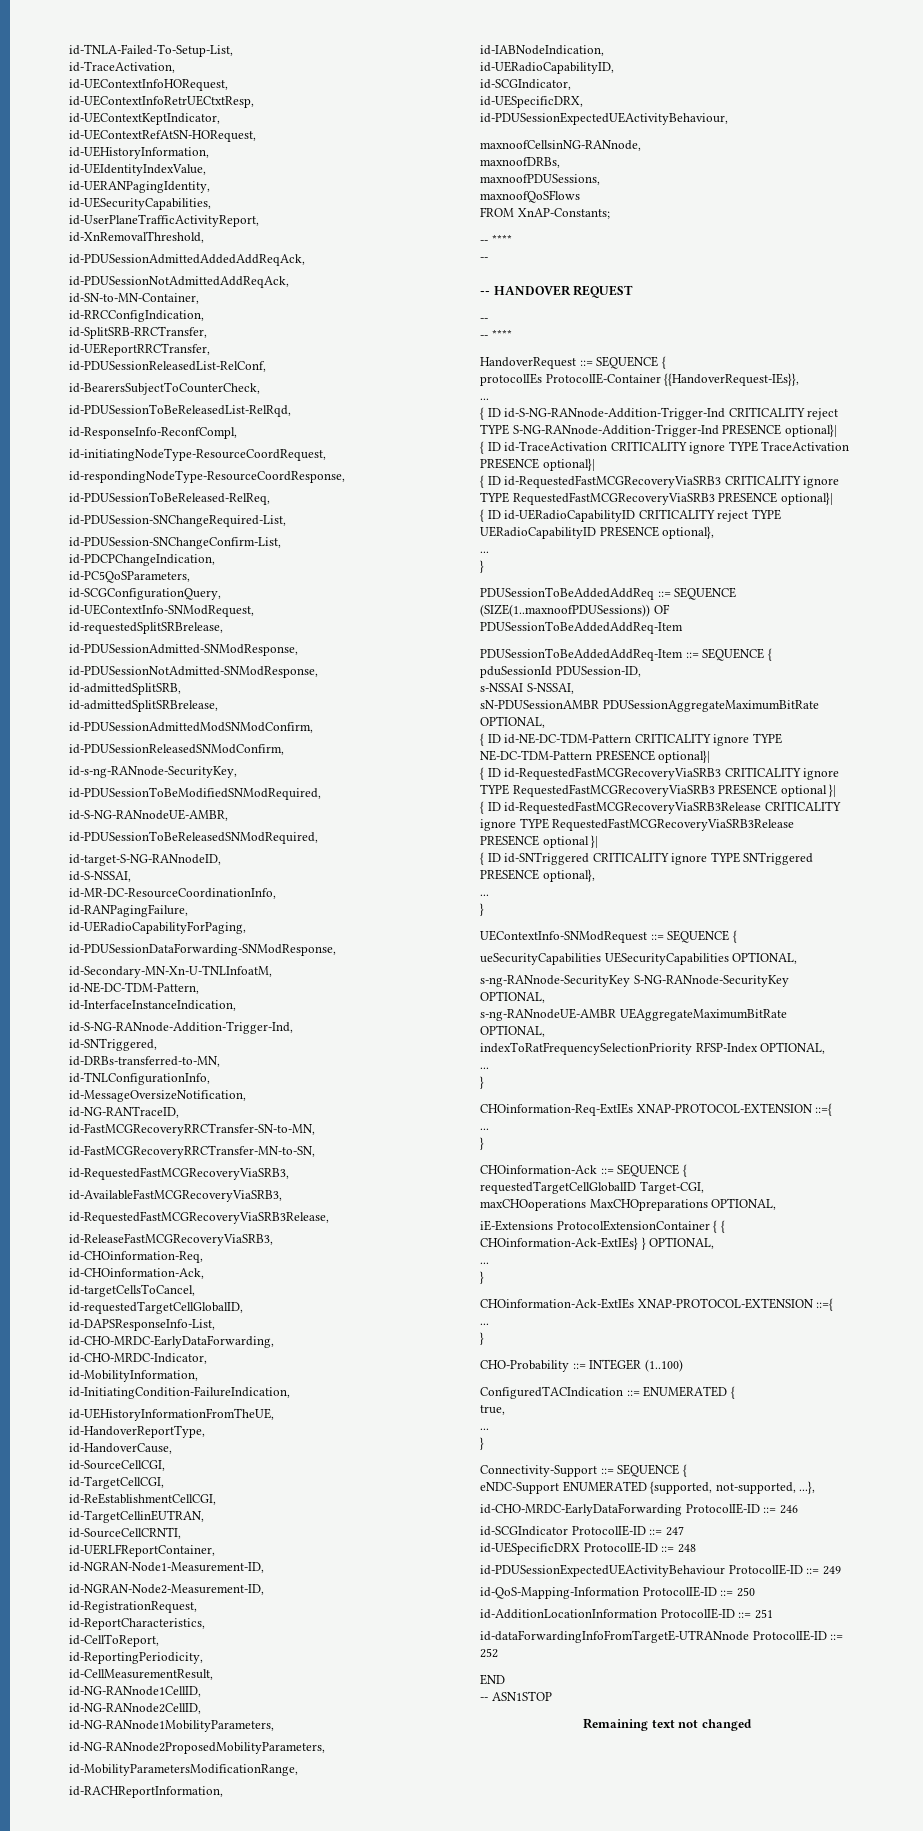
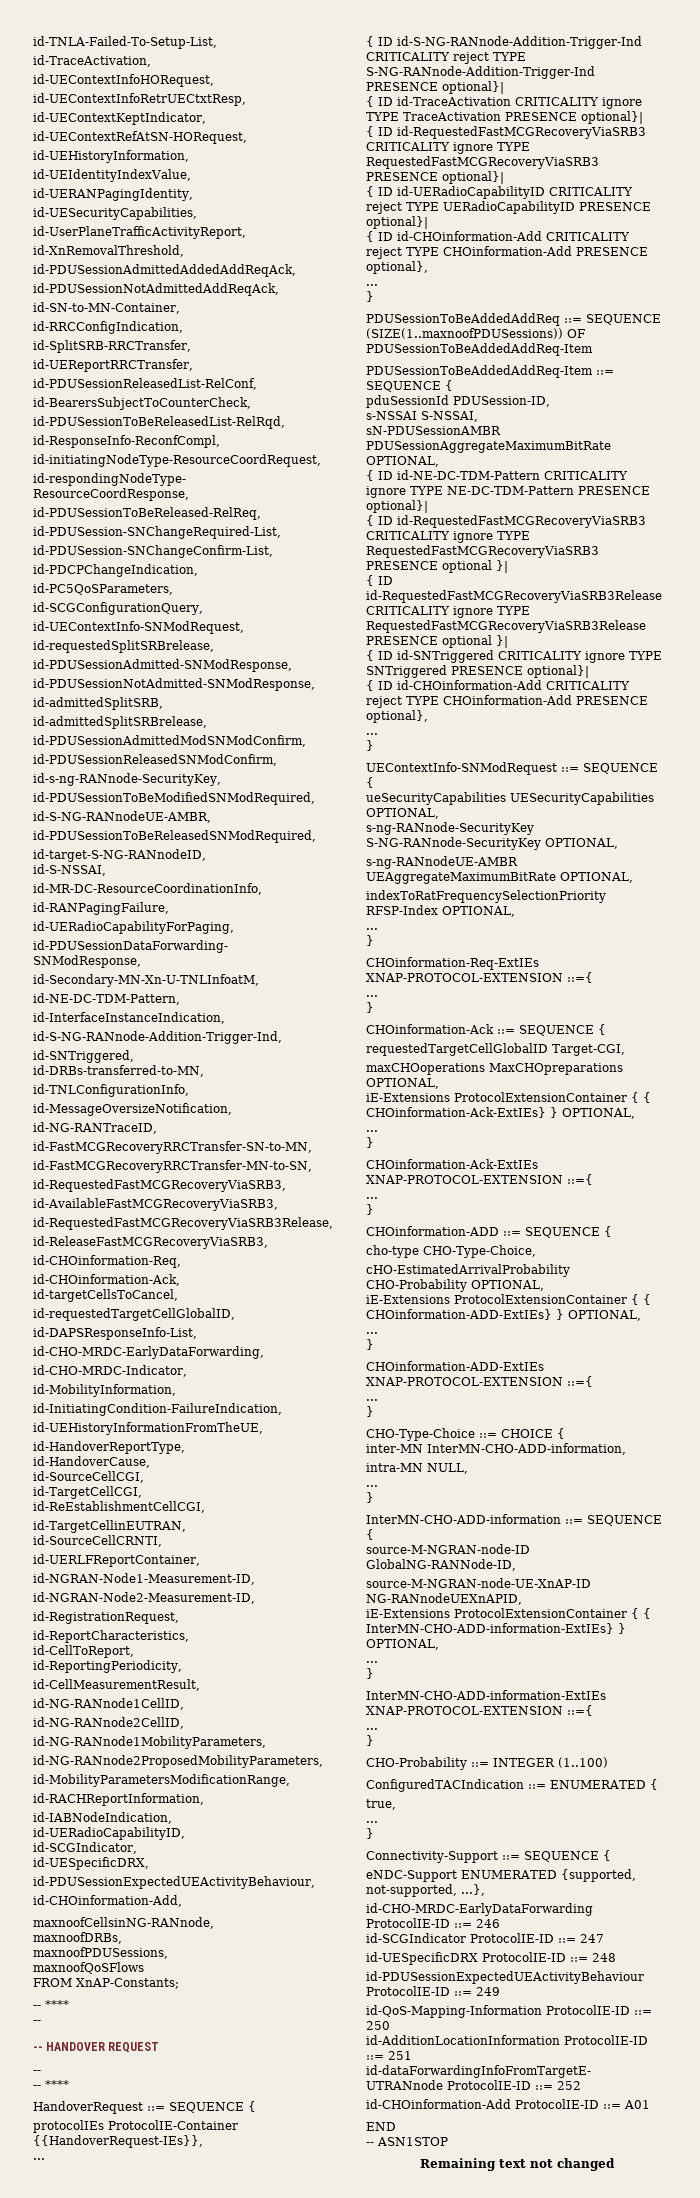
+ id-CHOinformation-Add,
- { ID id-UERadioCapabilityID CRITICALITY reject TYPE UERadioCapabilityID PRESENCE optional},
+ { ID id-UERadioCapabilityID CRITICALITY reject TYPE UERadioCapabilityID PRESENCE optional}|
+ { ID id-CHOinformation-Add CRITICALITY reject TYPE CHOinformation-Add PRESENCE optional},
- { ID id-SNTriggered CRITICALITY ignore TYPE SNTriggered PRESENCE optional},
+ { ID id-SNTriggered CRITICALITY ignore TYPE SNTriggered PRESENCE optional}|
+ { ID id-CHOinformation-Add CRITICALITY reject TYPE CHOinformation-Add PRESENCE optional},
+ CHOinformation-ADD ::= SEQUENCE {
+ cho-type CHO-Type-Choice,
+ cHO-EstimatedArrivalProbability CHO-Probability OPTIONAL,
+ iE-Extensions ProtocolExtensionContainer { { CHOinformation-ADD-ExtIEs} } OPTIONAL,
+ ...
+ }
+ CHOinformation-ADD-ExtIEs XNAP-PROTOCOL-EXTENSION ::={
+ ...
+ }
+ CHO-Type-Choice ::= CHOICE {
+ inter-MN InterMN-CHO-ADD-information,
+ intra-MN NULL,
+ ...
+ }
+ InterMN-CHO-ADD-information ::= SEQUENCE {
+ source-M-NGRAN-node-ID GlobalNG-RANNode-ID,
+ source-M-NGRAN-node-UE-XnAP-ID NG-RANnodeUEXnAPID,
+ iE-Extensions ProtocolExtensionContainer { { InterMN-CHO-ADD-information-ExtIEs} } OPTIONAL,
+ ...
+ }
+ InterMN-CHO-ADD-information-ExtIEs XNAP-PROTOCOL-EXTENSION ::={
+ ...
+ }
+ id-CHOinformation-Add ProtocolIE-ID ::= A01

